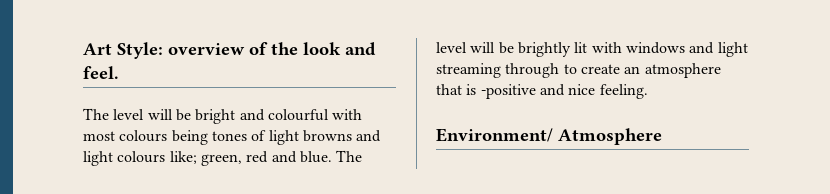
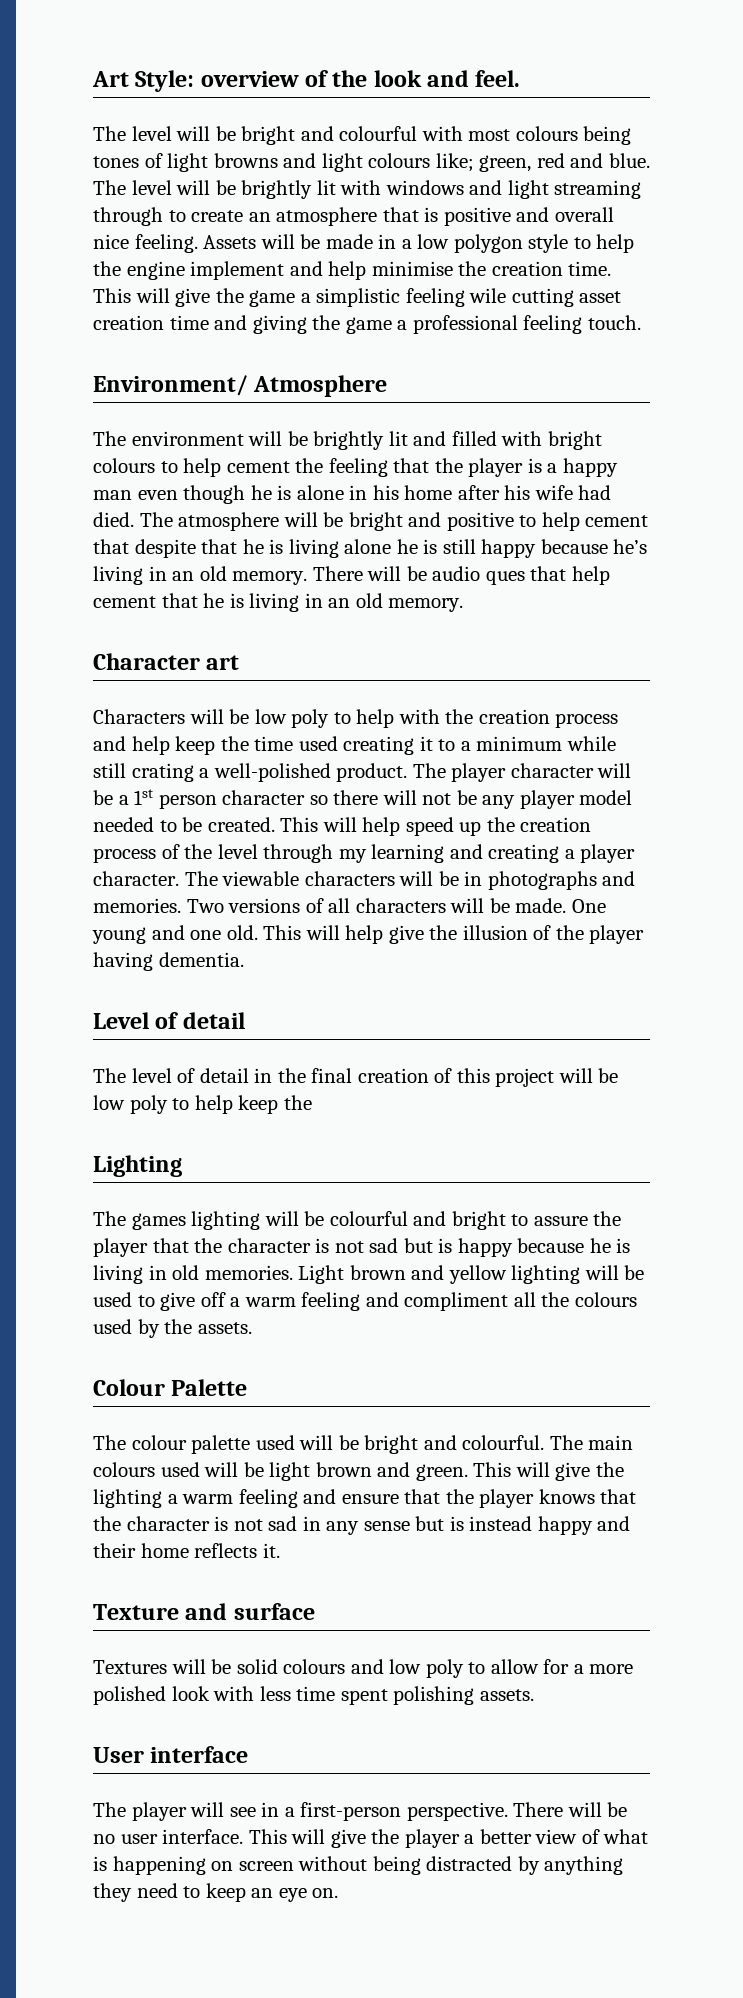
- The level will be brightly lit with windows and light streaming through to create an atmosphere that is -positive and nice feeling.
+ The level will be brightly lit with windows and light streaming through to create an atmosphere that is positive and overall nice feeling. Assets will be made in a low polygon style to help the engine implement and help minimise the creation time. This will give the game a simplistic feeling wile cutting asset creation time and giving the game a professional feeling touch.
  Environment/ Atmosphere
+ The environment will be brightly lit and filled with bright colours to help cement the feeling that the player is a happy man even though he is alone in his home after his wife had died. The atmosphere will be bright and positive to help cement that despite that he is living alone he is still happy because he’s living in an old memory. There will be audio ques that help cement that he is living in an old memory.
+ Character art
+ Characters will be low poly to help with the creation process and help keep the time used creating it to a minimum while still crating a well-polished product. The player character will be a 1st person character so there will not be any player model needed to be created. This will help speed up the creation process of the level through my learning and creating a player character. The viewable characters will be in photographs and memories. Two versions of all characters will be made. One young and one old. This will help give the illusion of the player having dementia.
+ Level of detail
+ The level of detail in the final creation of this project will be low poly to help keep the
+ Lighting
+ The games lighting will be colourful and bright to assure the player that the character is not sad but is happy because he is living in old memories. Light brown and yellow lighting will be used to give off a warm feeling and compliment all the colours used by the assets.
+ Colour Palette
+ The colour palette used will be bright and colourful. The main colours used will be light brown and green. This will give the lighting a warm feeling and ensure that the player knows that the character is not sad in any sense but is instead happy and their home reflects it.
+ Texture and surface
+ Textures will be solid colours and low poly to allow for a more polished look with less time spent polishing assets.
+ User interface
+ The player will see in a first-person perspective. There will be no user interface. This will give the player a better view of what is happening on screen without being distracted by anything they need to keep an eye on.

